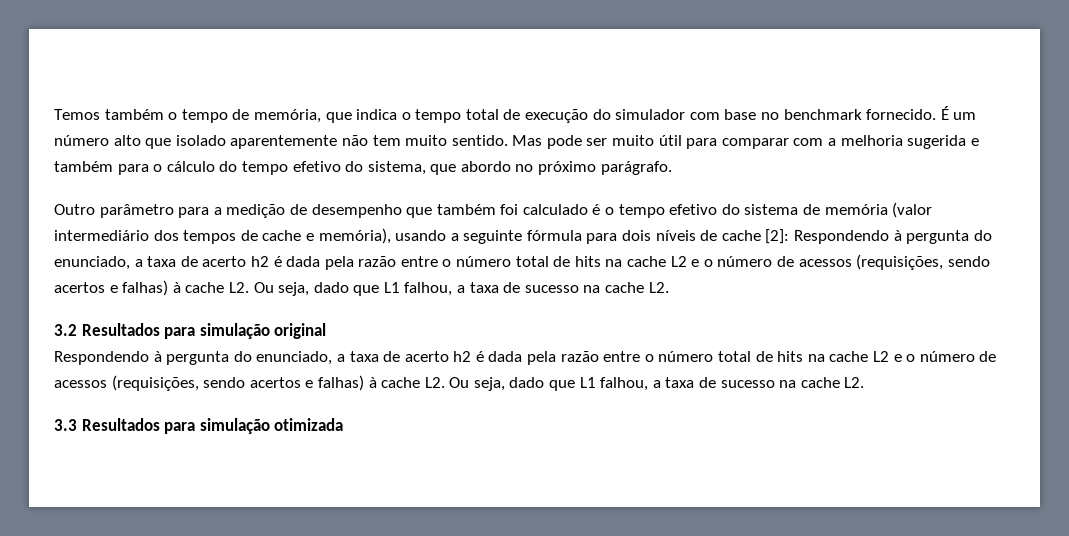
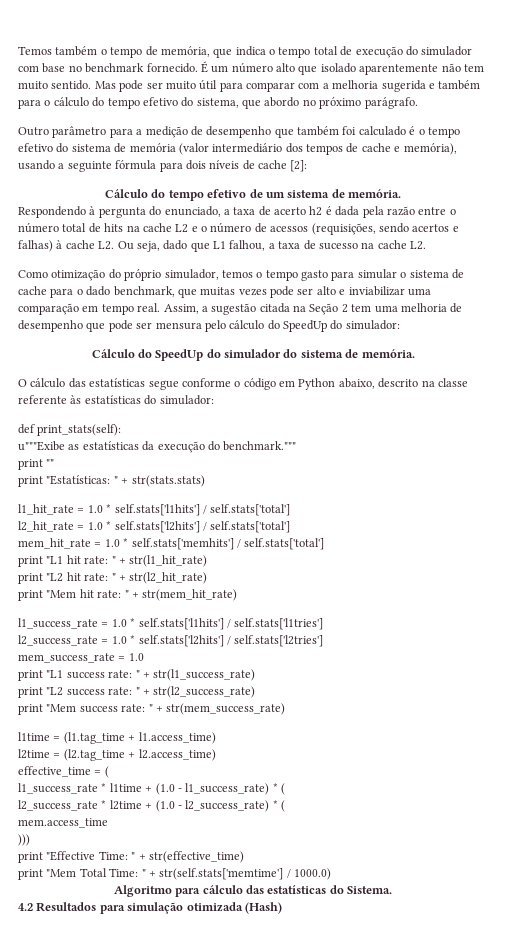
- Outro parâmetro para a medição de desempenho que também foi calculado é o tempo efetivo do sistema de memória (valor intermediário dos tempos de cache e memória), usando a seguinte fórmula para dois níveis de cache [2]: Respondendo à pergunta do enunciado, a taxa de acerto h2 é dada pela razão entre o número total de hits na cache L2 e o número de acessos (requisições, sendo acertos e falhas) à cache L2. Ou seja, dado que L1 falhou, a taxa de sucesso na cache L2.
- 3.2 Resultados para simulação original
+ Outro parâmetro para a medição de desempenho que também foi calculado é o tempo efetivo do sistema de memória (valor intermediário dos tempos de cache e memória), usando a seguinte fórmula para dois níveis de cache [2]:
+ Cálculo do tempo efetivo de um sistema de memória.
- 3.3 Resultados para simulação otimizada
+ Como otimização do próprio simulador, temos o tempo gasto para simular o sistema de cache para o dado benchmark, que muitas vezes pode ser alto e inviabilizar uma comparação em tempo real. Assim, a sugestão citada na Seção 2 tem uma melhoria de desempenho que pode ser mensura pelo cálculo do SpeedUp do simulador:
+ Cálculo do SpeedUp do simulador do sistema de memória.
+ O cálculo das estatísticas segue conforme o código em Python abaixo, descrito na classe referente às estatísticas do simulador:
+ def print_stats(self):
+ u"""Exibe as estatísticas da execução do benchmark."""
+ print ""
+ print "Estatísticas: " + str(stats.stats)
+ l1_hit_rate = 1.0 * self.stats['l1hits'] / self.stats['total']
+ l2_hit_rate = 1.0 * self.stats['l2hits'] / self.stats['total']
+ mem_hit_rate = 1.0 * self.stats['memhits'] / self.stats['total']
+ print "L1 hit rate: " + str(l1_hit_rate)
+ print "L2 hit rate: " + str(l2_hit_rate)
+ print "Mem hit rate: " + str(mem_hit_rate)
+ l1_success_rate = 1.0 * self.stats['l1hits'] / self.stats['l1tries']
+ l2_success_rate = 1.0 * self.stats['l2hits'] / self.stats['l2tries']
+ mem_success_rate = 1.0
+ print "L1 success rate: " + str(l1_success_rate)
+ print "L2 success rate: " + str(l2_success_rate)
+ print "Mem success rate: " + str(mem_success_rate)
+ l1time = (l1.tag_time + l1.access_time)
+ l2time = (l2.tag_time + l2.access_time)
+ effective_time = (
+ l1_success_rate * l1time + (1.0 - l1_success_rate) * (
+ l2_success_rate * l2time + (1.0 - l2_success_rate) * (
+ mem.access_time
+ )))
+ print "Effective Time: " + str(effective_time)
+ print "Mem Total Time: " + str(self.stats['memtime'] / 1000.0)
+ Algoritmo para cálculo das estatísticas do Sistema.
+ 4.2 Resultados para simulação otimizada (Hash)

